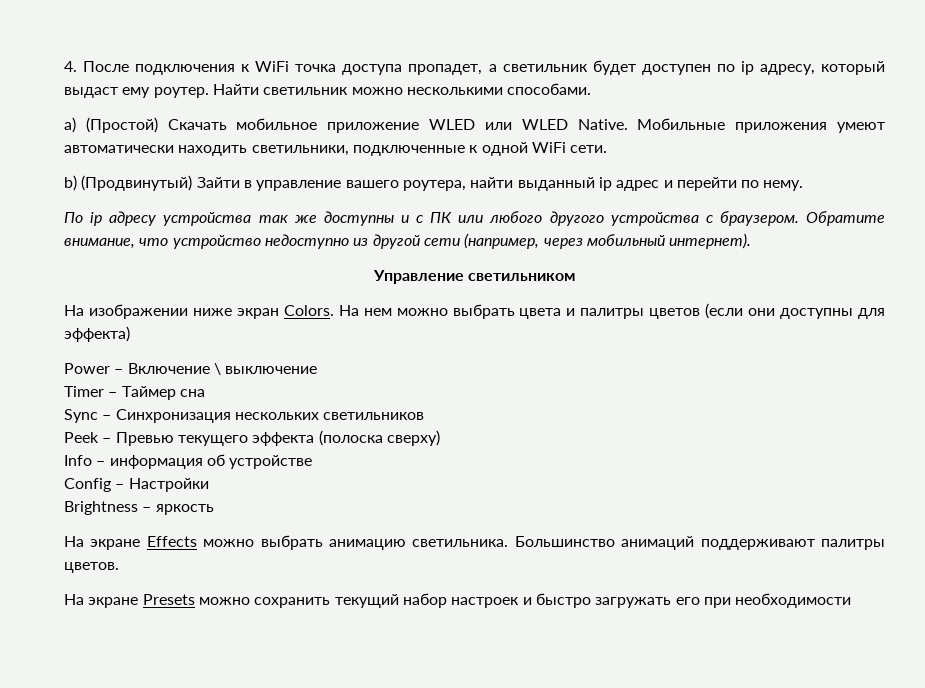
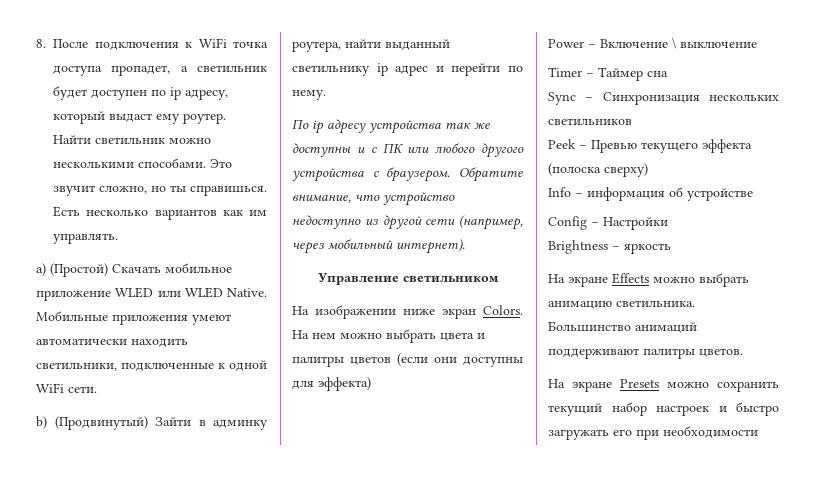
- 4. После подключения к WiFi точка доступа пропадет, а светильник будет доступен по ip адресу, который выдаст ему роутер.
+ 8. После подключения к WiFi точка доступа пропадет, а светильник будет доступен по ip адресу, который выдаст ему роутер.
+ Это звучит сложно, но ты справишься. Есть несколько вариантов как им управлять.
- b) (Продвинутый) Зайти в управление вашего роутера, найти выданный ip адрес и перейти по нему.
+ b) (Продвинутый) Зайти в админку роутера, найти выданный светильнику ip адрес и перейти по нему.

